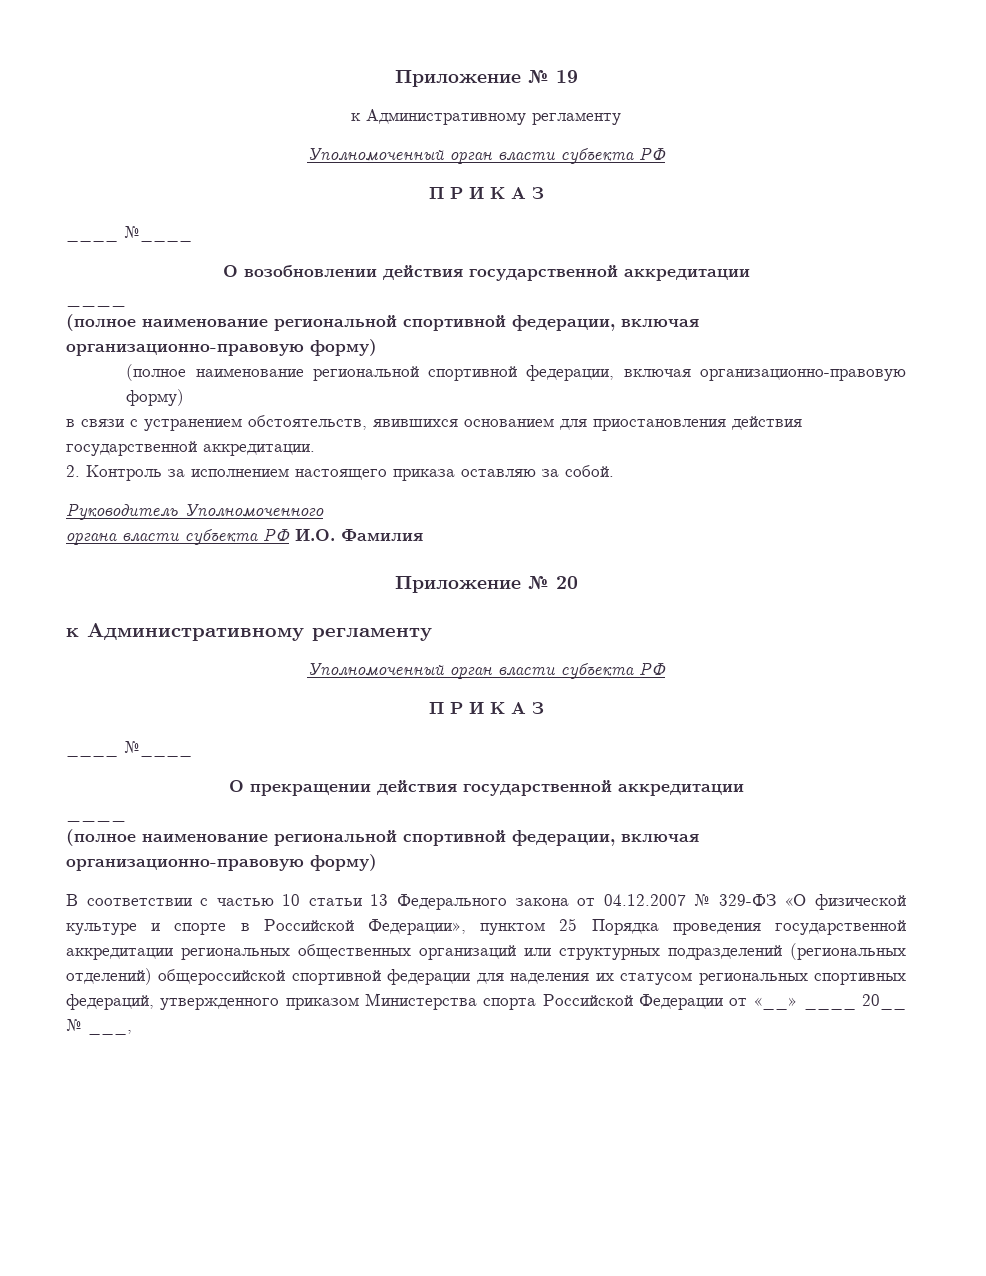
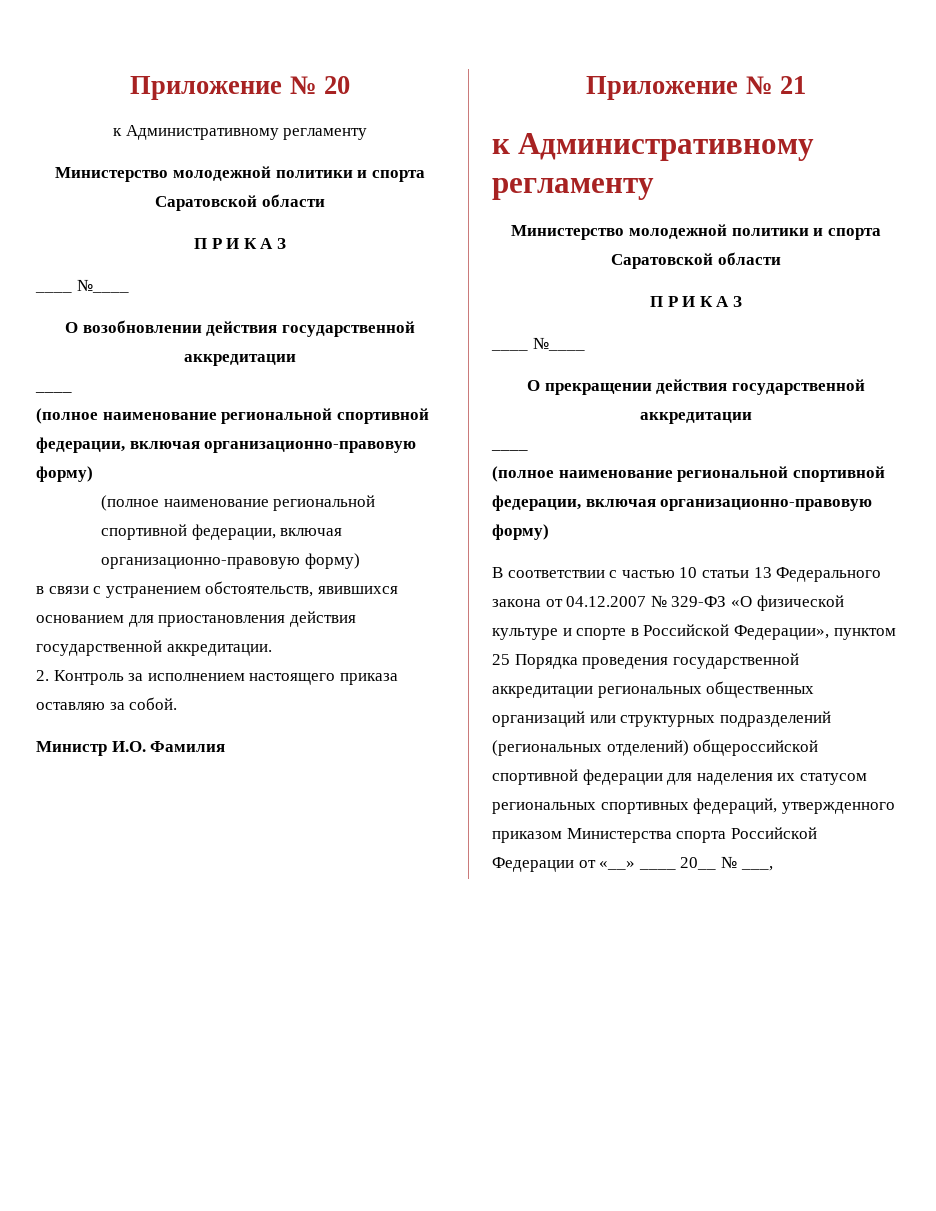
- Приложение № 19
+ Приложение № 20
  к Административному регламенту
- Уполномоченный орган власти субъекта РФ
+ Министерство молодежной политики и спорта Саратовской области
- Руководитель Уполномоченного
- органа власти субъекта РФ И.О. Фамилия
+ Министр И.О. Фамилия
- Приложение № 20
+ Приложение № 21
  к Административному регламенту
- Уполномоченный орган власти субъекта РФ
+ Министерство молодежной политики и спорта Саратовской области

